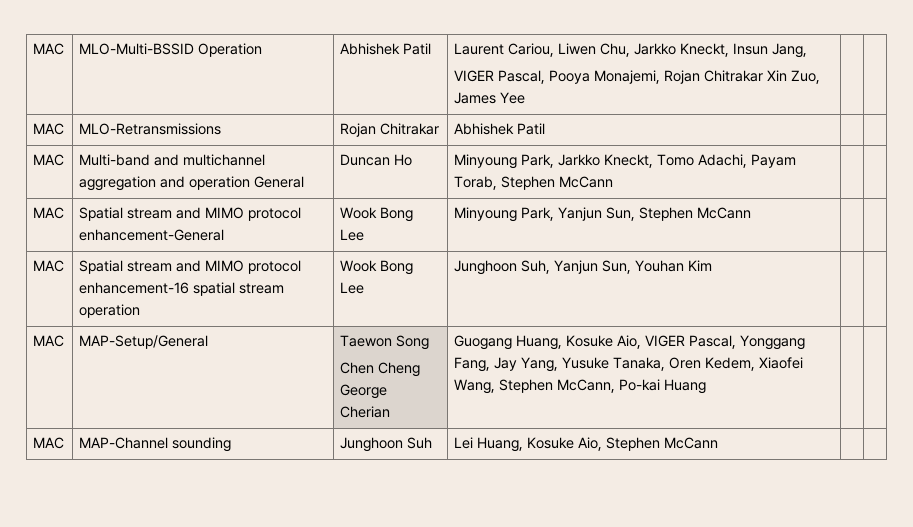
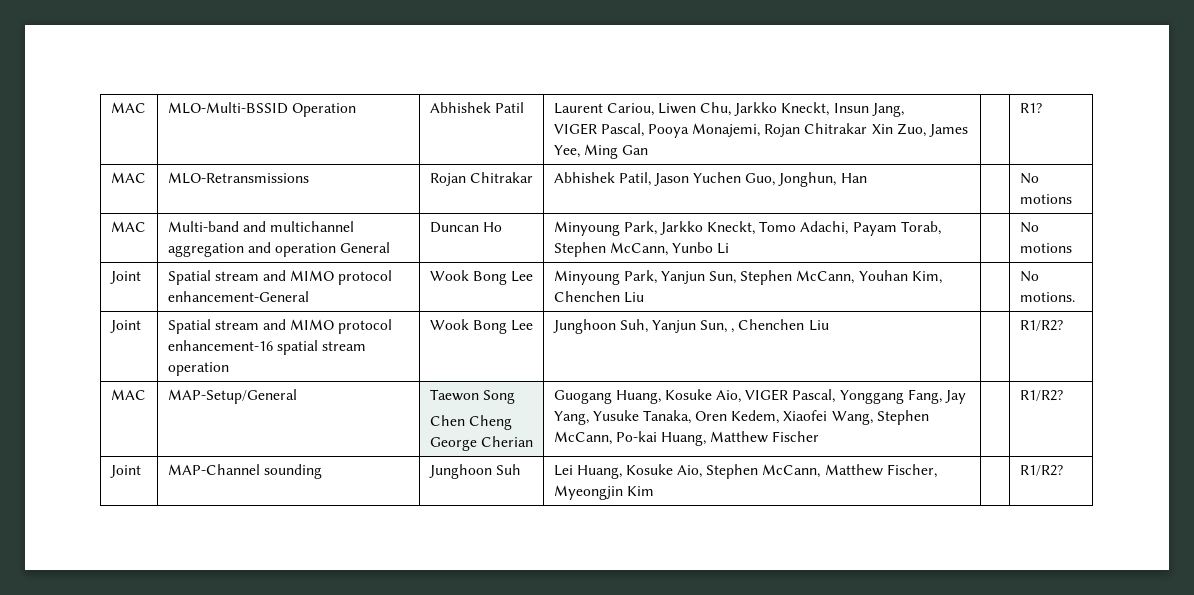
  MAC | MLO-Multi-BSSID Operation | Abhishek Patil | Laurent Cariou, Liwen Chu, Jarkko Kneckt, Insun Jang,
- VIGER Pascal, Pooya Monajemi, Rojan Chitrakar Xin Zuo, James Yee | |
+ VIGER Pascal, Pooya Monajemi, Rojan Chitrakar Xin Zuo, James Yee, Ming Gan | | R1?
- MAC | MLO-Retransmissions | Rojan Chitrakar | Abhishek Patil | |
+ MAC | MLO-Retransmissions | Rojan Chitrakar | Abhishek Patil, Jason Yuchen Guo, Jonghun, Han | | No motions
- MAC | Multi-band and multichannel aggregation and operation General | Duncan Ho | Minyoung Park, Jarkko Kneckt, Tomo Adachi, Payam Torab, Stephen McCann | |
- MAC | Spatial stream and MIMO protocol enhancement-General | Wook Bong Lee | Minyoung Park, Yanjun Sun, Stephen McCann | |
- MAC | Spatial stream and MIMO protocol enhancement-16 spatial stream operation | Wook Bong Lee | Junghoon Suh, Yanjun Sun, Youhan Kim | |
+ MAC | Multi-band and multichannel aggregation and operation General | Duncan Ho | Minyoung Park, Jarkko Kneckt, Tomo Adachi, Payam Torab, Stephen McCann, Yunbo Li | | No motions
+ Joint | Spatial stream and MIMO protocol enhancement-General | Wook Bong Lee | Minyoung Park, Yanjun Sun, Stephen McCann, Youhan Kim, Chenchen Liu | | No motions.
+ Joint | Spatial stream and MIMO protocol enhancement-16 spatial stream operation | Wook Bong Lee | Junghoon Suh, Yanjun Sun, , Chenchen Liu | | R1/R2?
  MAC | MAP-Setup/General | Taewon Song
- Chen Cheng George Cherian | Guogang Huang, Kosuke Aio, VIGER Pascal, Yonggang Fang, Jay Yang, Yusuke Tanaka, Oren Kedem, Xiaofei Wang, Stephen McCann, Po-kai Huang | |
- MAC | MAP-Channel sounding | Junghoon Suh | Lei Huang, Kosuke Aio, Stephen McCann | |
+ Chen Cheng George Cherian | Guogang Huang, Kosuke Aio, VIGER Pascal, Yonggang Fang, Jay Yang, Yusuke Tanaka, Oren Kedem, Xiaofei Wang, Stephen McCann, Po-kai Huang, Matthew Fischer | | R1/R2?
+ Joint | MAP-Channel sounding | Junghoon Suh | Lei Huang, Kosuke Aio, Stephen McCann, Matthew Fischer, Myeongjin Kim | | R1/R2?

